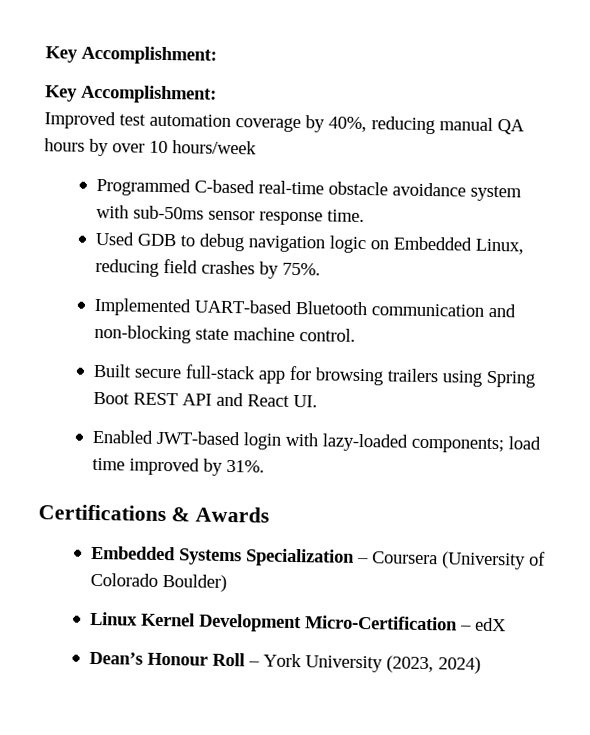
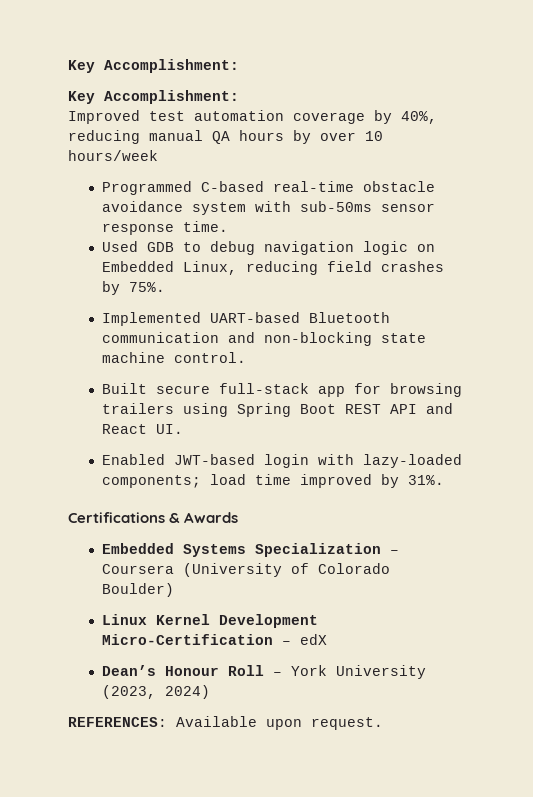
+ REFERENCES: Available upon request.

